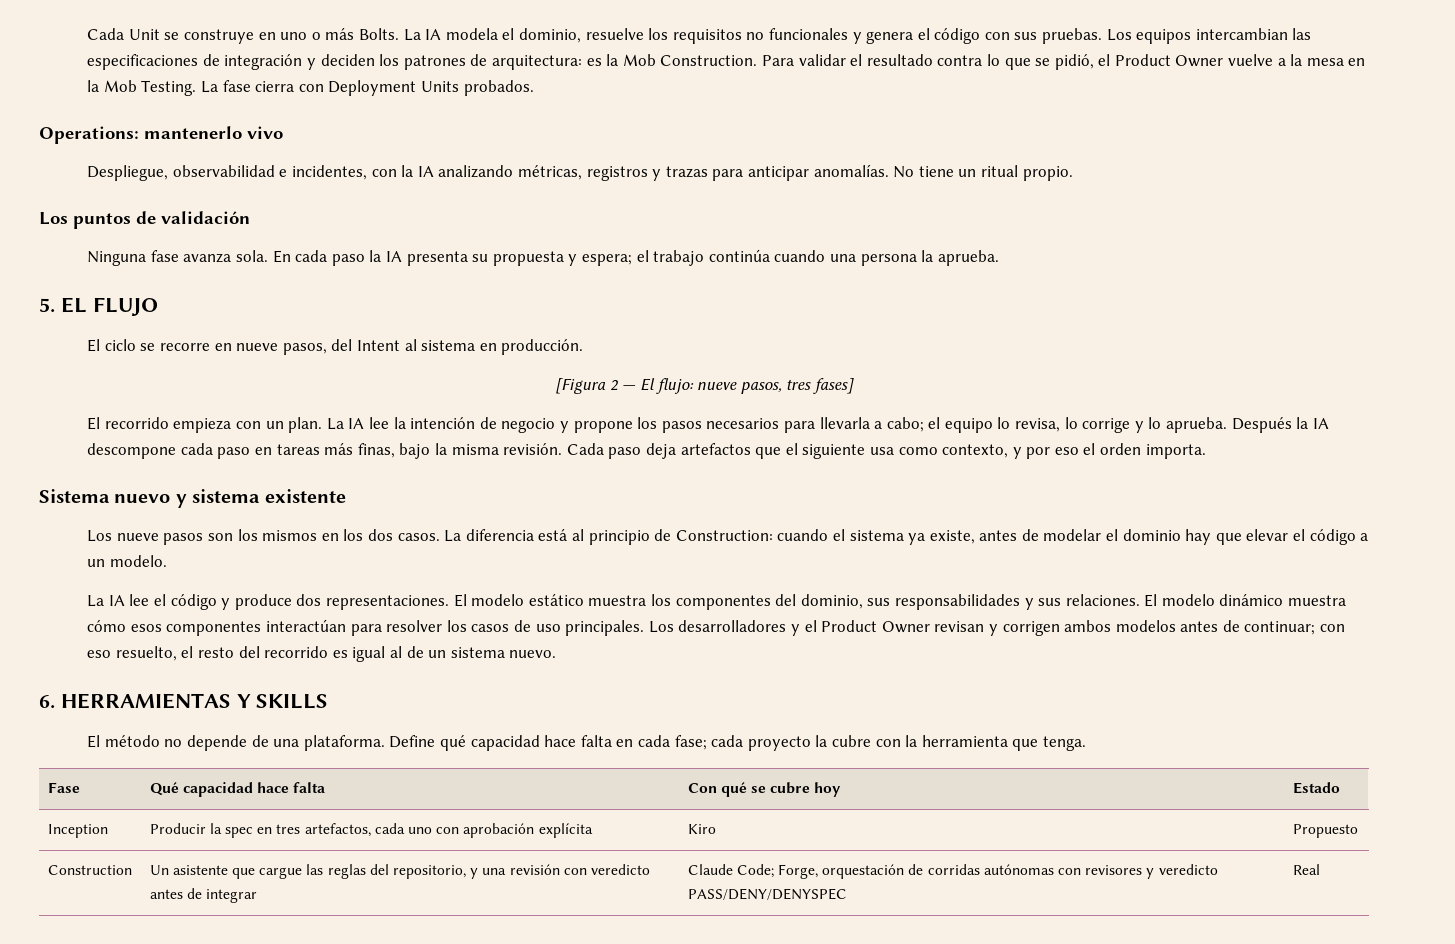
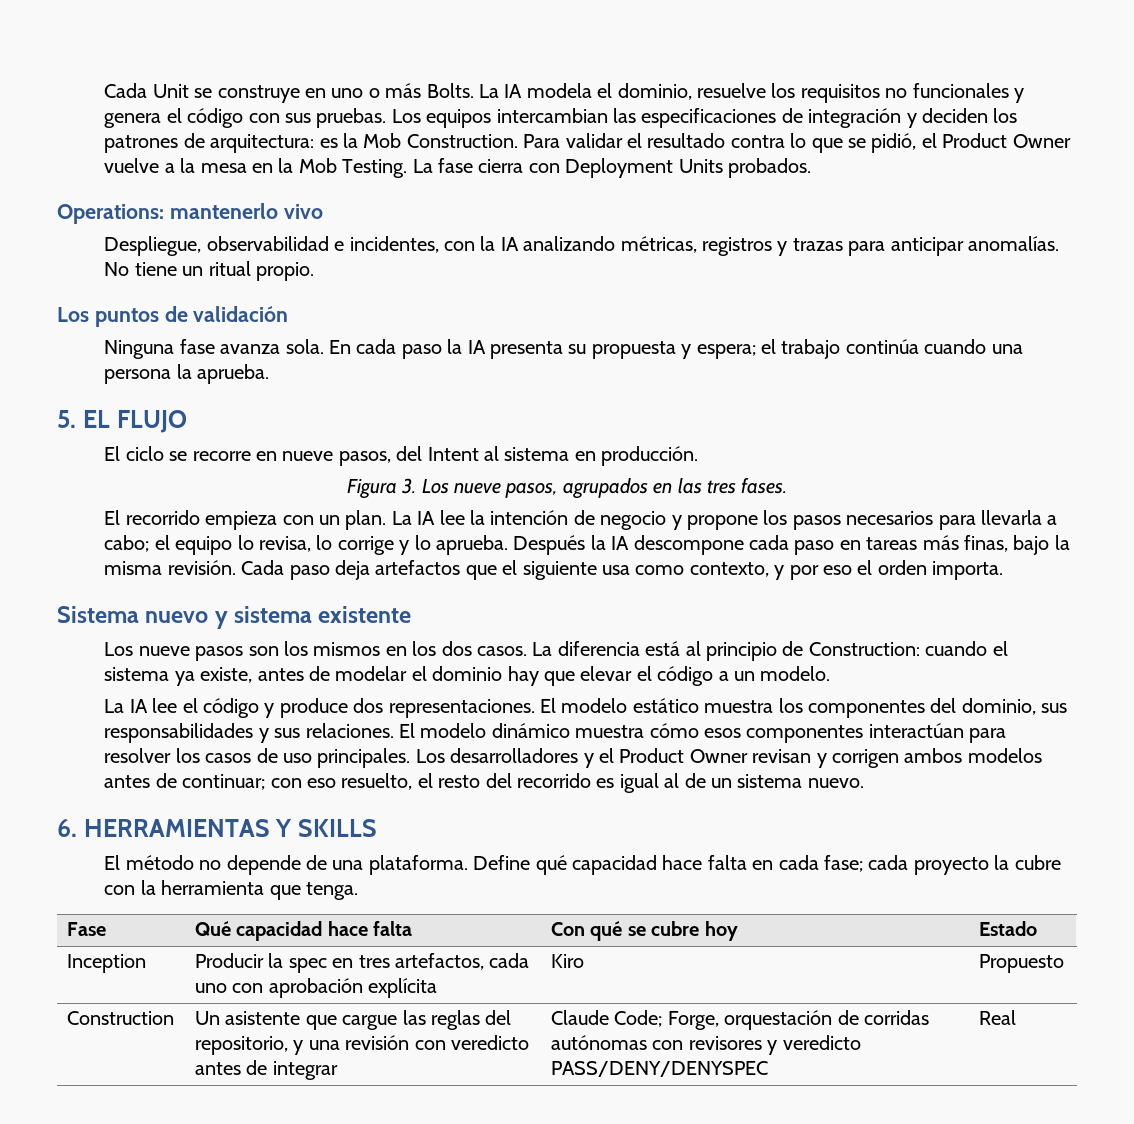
- [Figura 2 — El flujo: nueve pasos, tres fases]
+ Figura 3. Los nueve pasos, agrupados en las tres fases.

